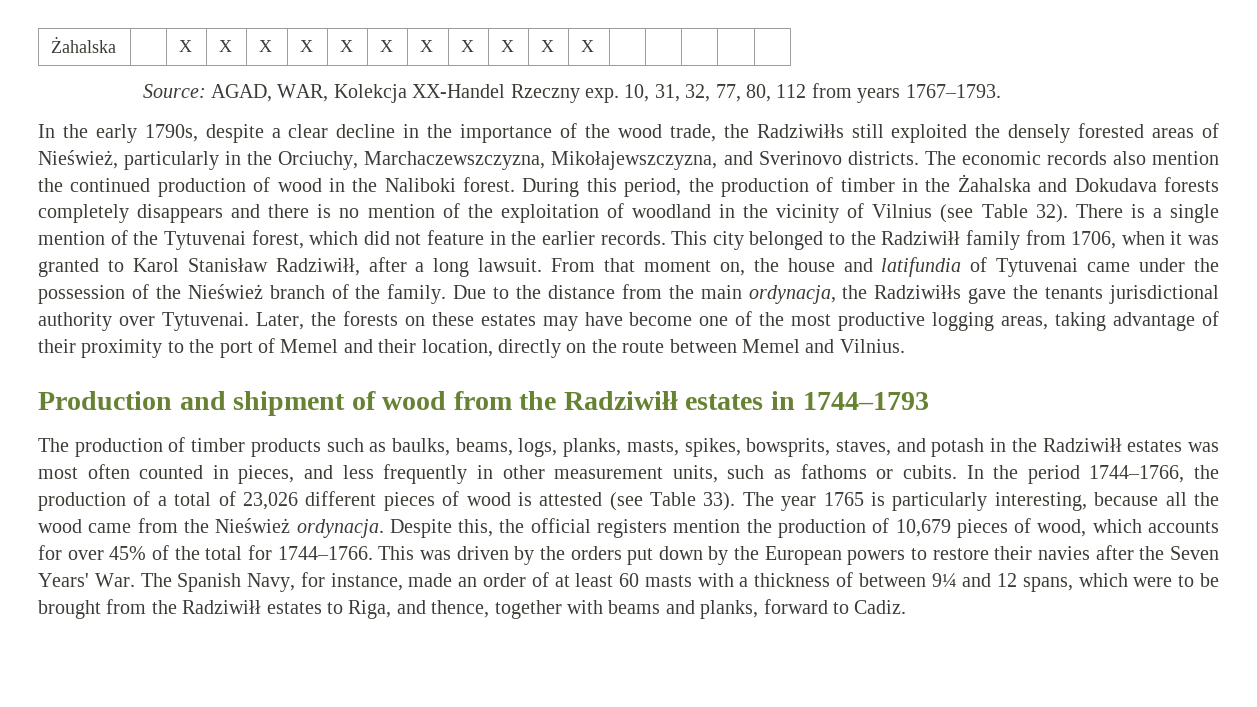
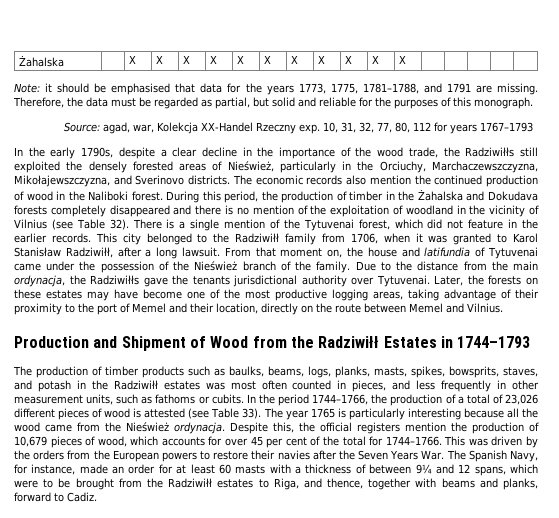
+ Note: it should be emphasised that data for the years 1773, 1775, 1781–1788, and 1791 are missing. Therefore, the data must be regarded as partial, but solid and reliable for the purposes of this monograph.
- Source: AGAD, WAR, Kolekcja XX-Handel Rzeczny exp.
+ Source: agad, war, Kolekcja XX-Handel Rzeczny exp.
- 10, 31, 32, 77, 80, 112 from years 1767–1793.
+ 10, 31, 32, 77, 80, 112 for years 1767–1793
- During this period, the production of timber in the Żahalska and Dokudava forests completely disappears and there is no mention of the exploitation of woodland in the vicinity of Vilnius (see Table 32).
+ During this period, the production of timber in the Żahalska and Dokudava forests completely disappeared and there is no mention of the exploitation of woodland in the vicinity of Vilnius (see Table 32).
- Production and shipment of wood from the Radziwiłł estates in 1744–1793
+ Production and Shipment of Wood from the Radziwiłł Estates in 1744–1793
- The year 1765 is particularly interesting, because all the wood came from the Nieśwież ordynacja.
+ The year 1765 is particularly interesting because all the wood came from the Nieśwież ordynacja.
- Despite this, the official registers mention the production of 10,679 pieces of wood, which accounts for over 45% of the total for 1744–1766.
+ Despite this, the official registers mention the production of 10,679 pieces of wood, which accounts for over 45 per cent of the total for 1744–1766.
- This was driven by the orders put down by the European powers to restore their navies after the Seven Years' War. The Spanish Navy, for instance, made an order of at least 60 masts with a thickness of between 9¼ and 12 spans, which were to be brought from the Radziwiłł estates to Riga, and thence, together with beams and planks, forward to Cadiz.
+ This was driven by the orders from the European powers to restore their navies after the Seven Years War. The Spanish Navy, for instance, made an order for at least 60 masts with a thickness of between 9¼ and 12 spans, which were to be brought from the Radziwiłł estates to Riga, and thence, together with beams and planks, forward to Cadiz.

